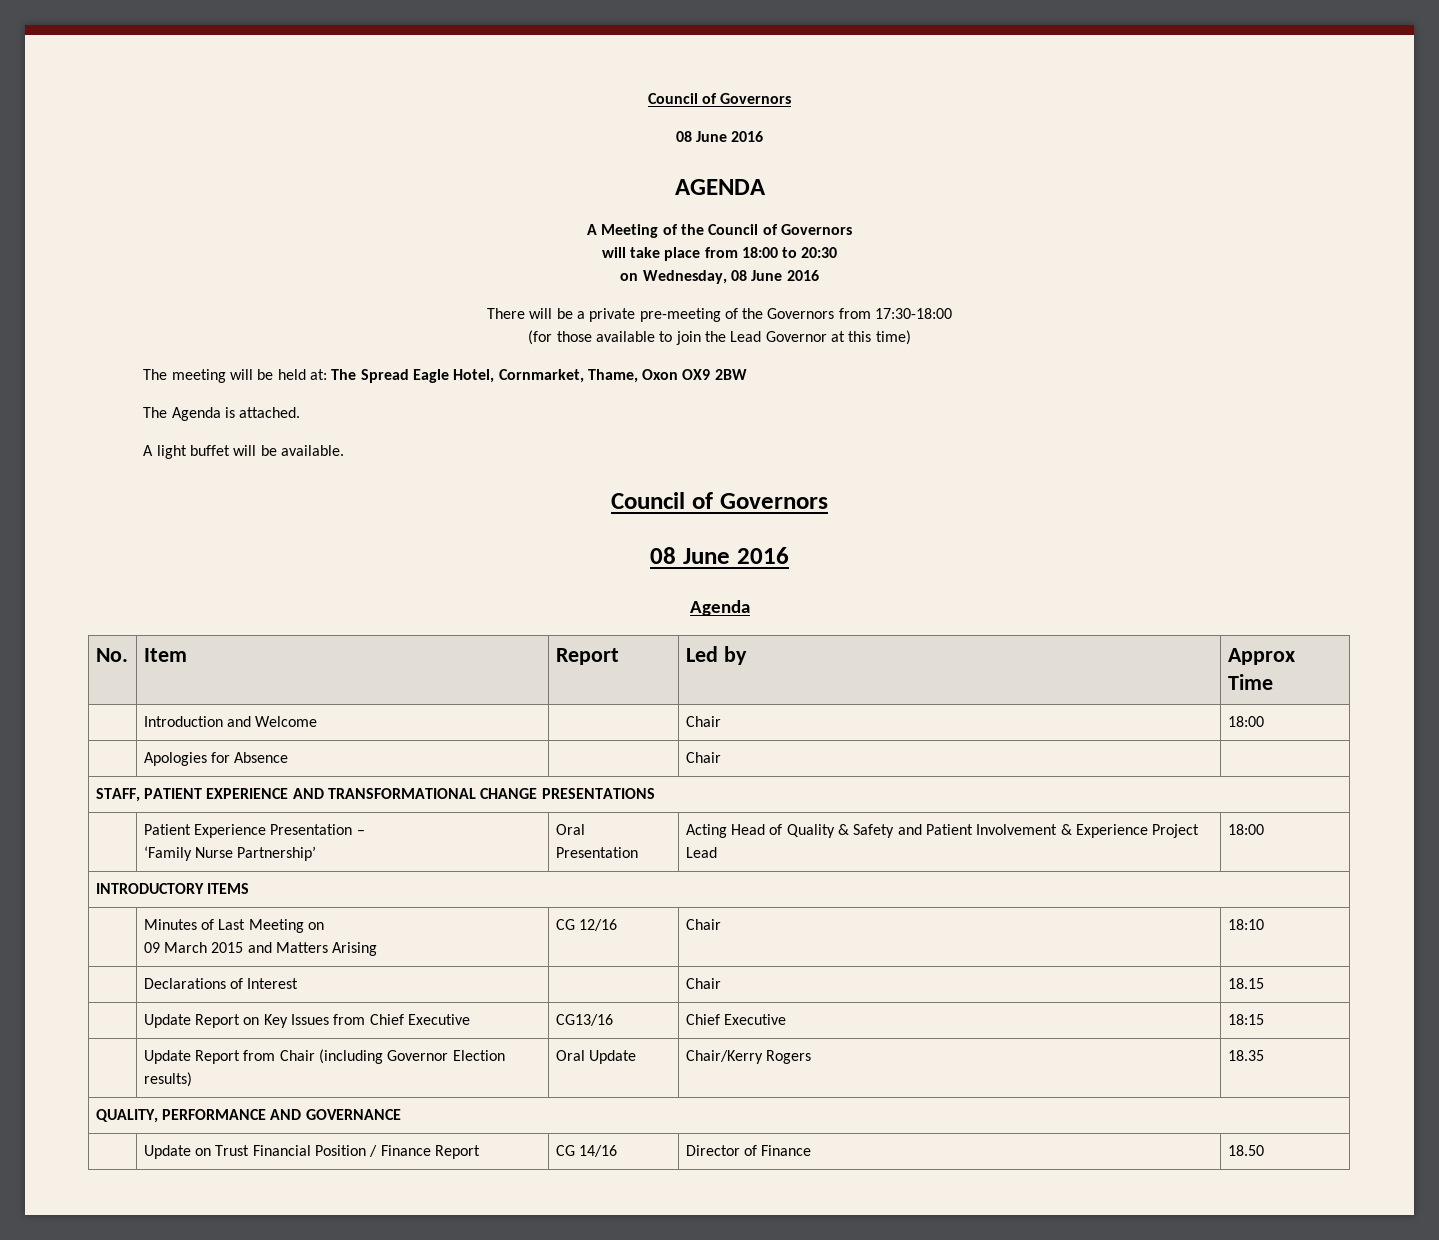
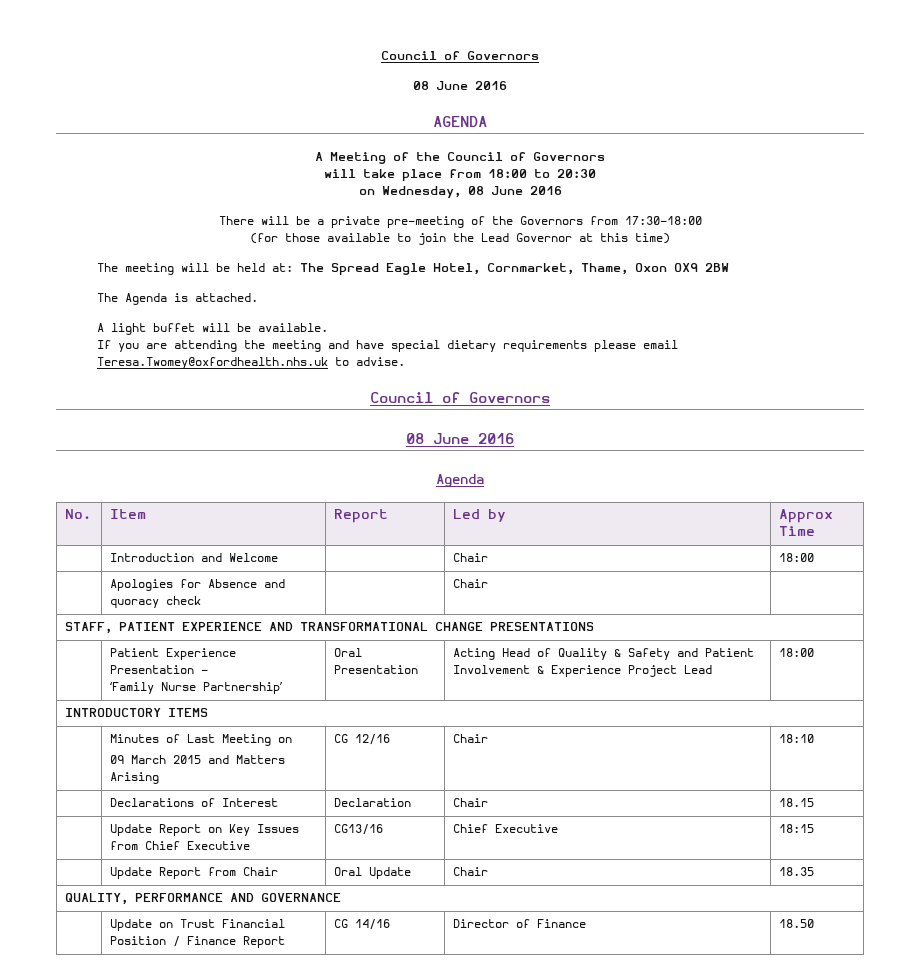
+ If you are attending the meeting and have special dietary requirements please email Teresa.Twomey@oxfordhealth.nhs.uk to advise.
- | Apologies for Absence | | Chair |
+ | Apologies for Absence and quoracy check | | Chair |
- | Declarations of Interest | | Chair | 18.15
+ | Declarations of Interest | Declaration | Chair | 18.15
- | Update Report from Chair (including Governor Election results) | Oral Update | Chair/Kerry Rogers | 18.35
+ | Update Report from Chair | Oral Update | Chair | 18.35

